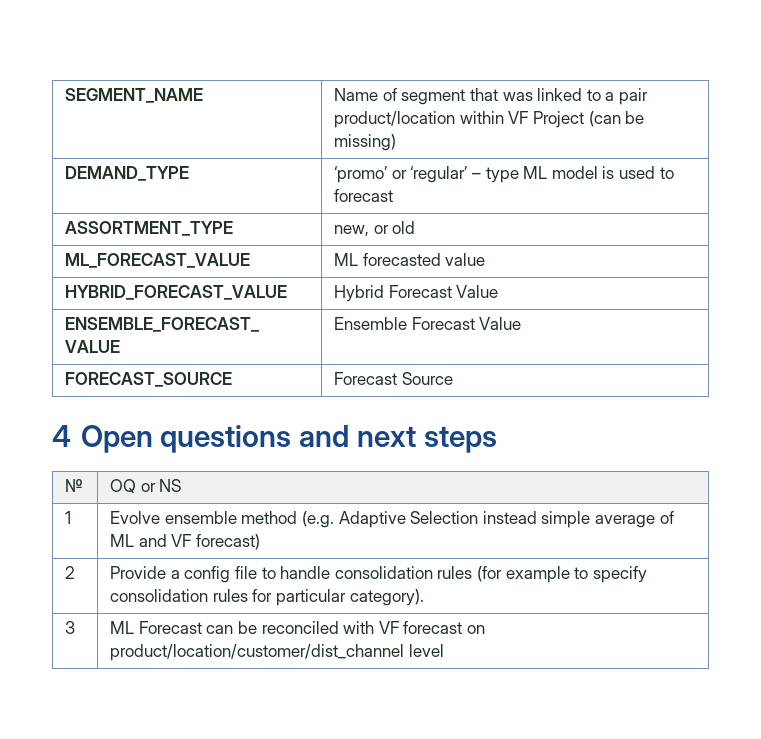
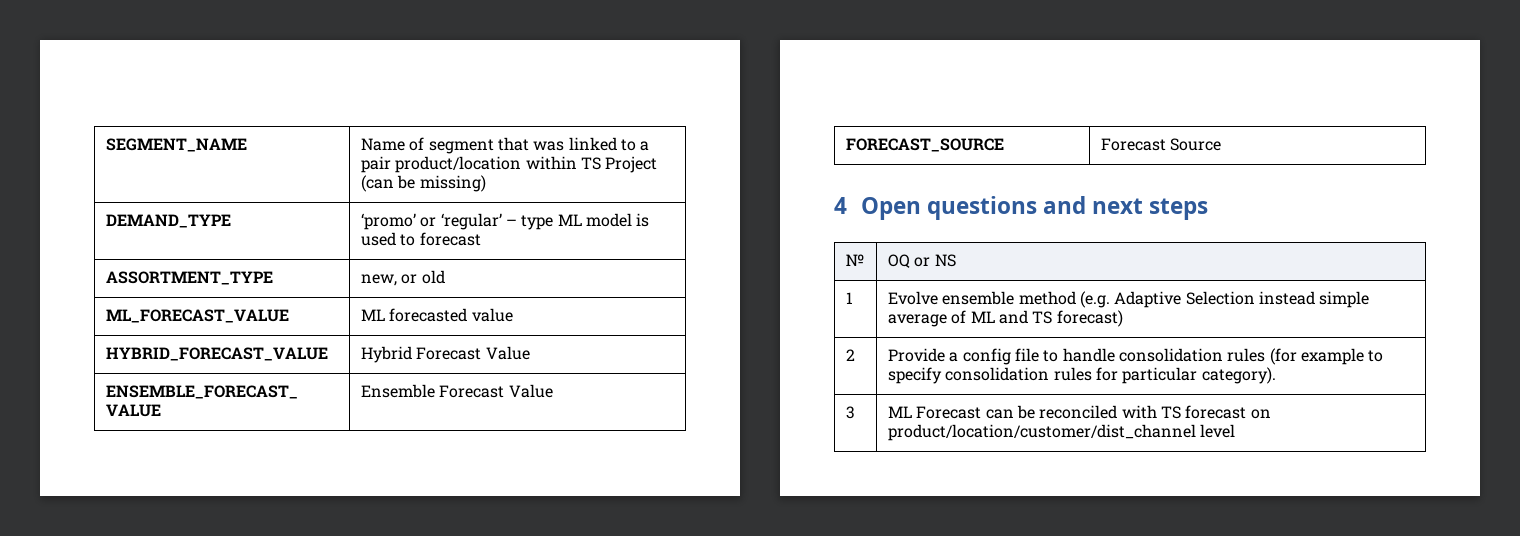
- SEGMENT_NAME | Name of segment that was linked to a pair product/location within VF Project (can be missing)
+ SEGMENT_NAME | Name of segment that was linked to a pair product/location within TS Project (can be missing)
- 1 | Evolve ensemble method (e.g. Adaptive Selection instead simple average of ML and VF forecast)
+ 1 | Evolve ensemble method (e.g. Adaptive Selection instead simple average of ML and TS forecast)
- 3 | ML Forecast can be reconciled with VF forecast on product/location/customer/dist_channel level
+ 3 | ML Forecast can be reconciled with TS forecast on product/location/customer/dist_channel level

